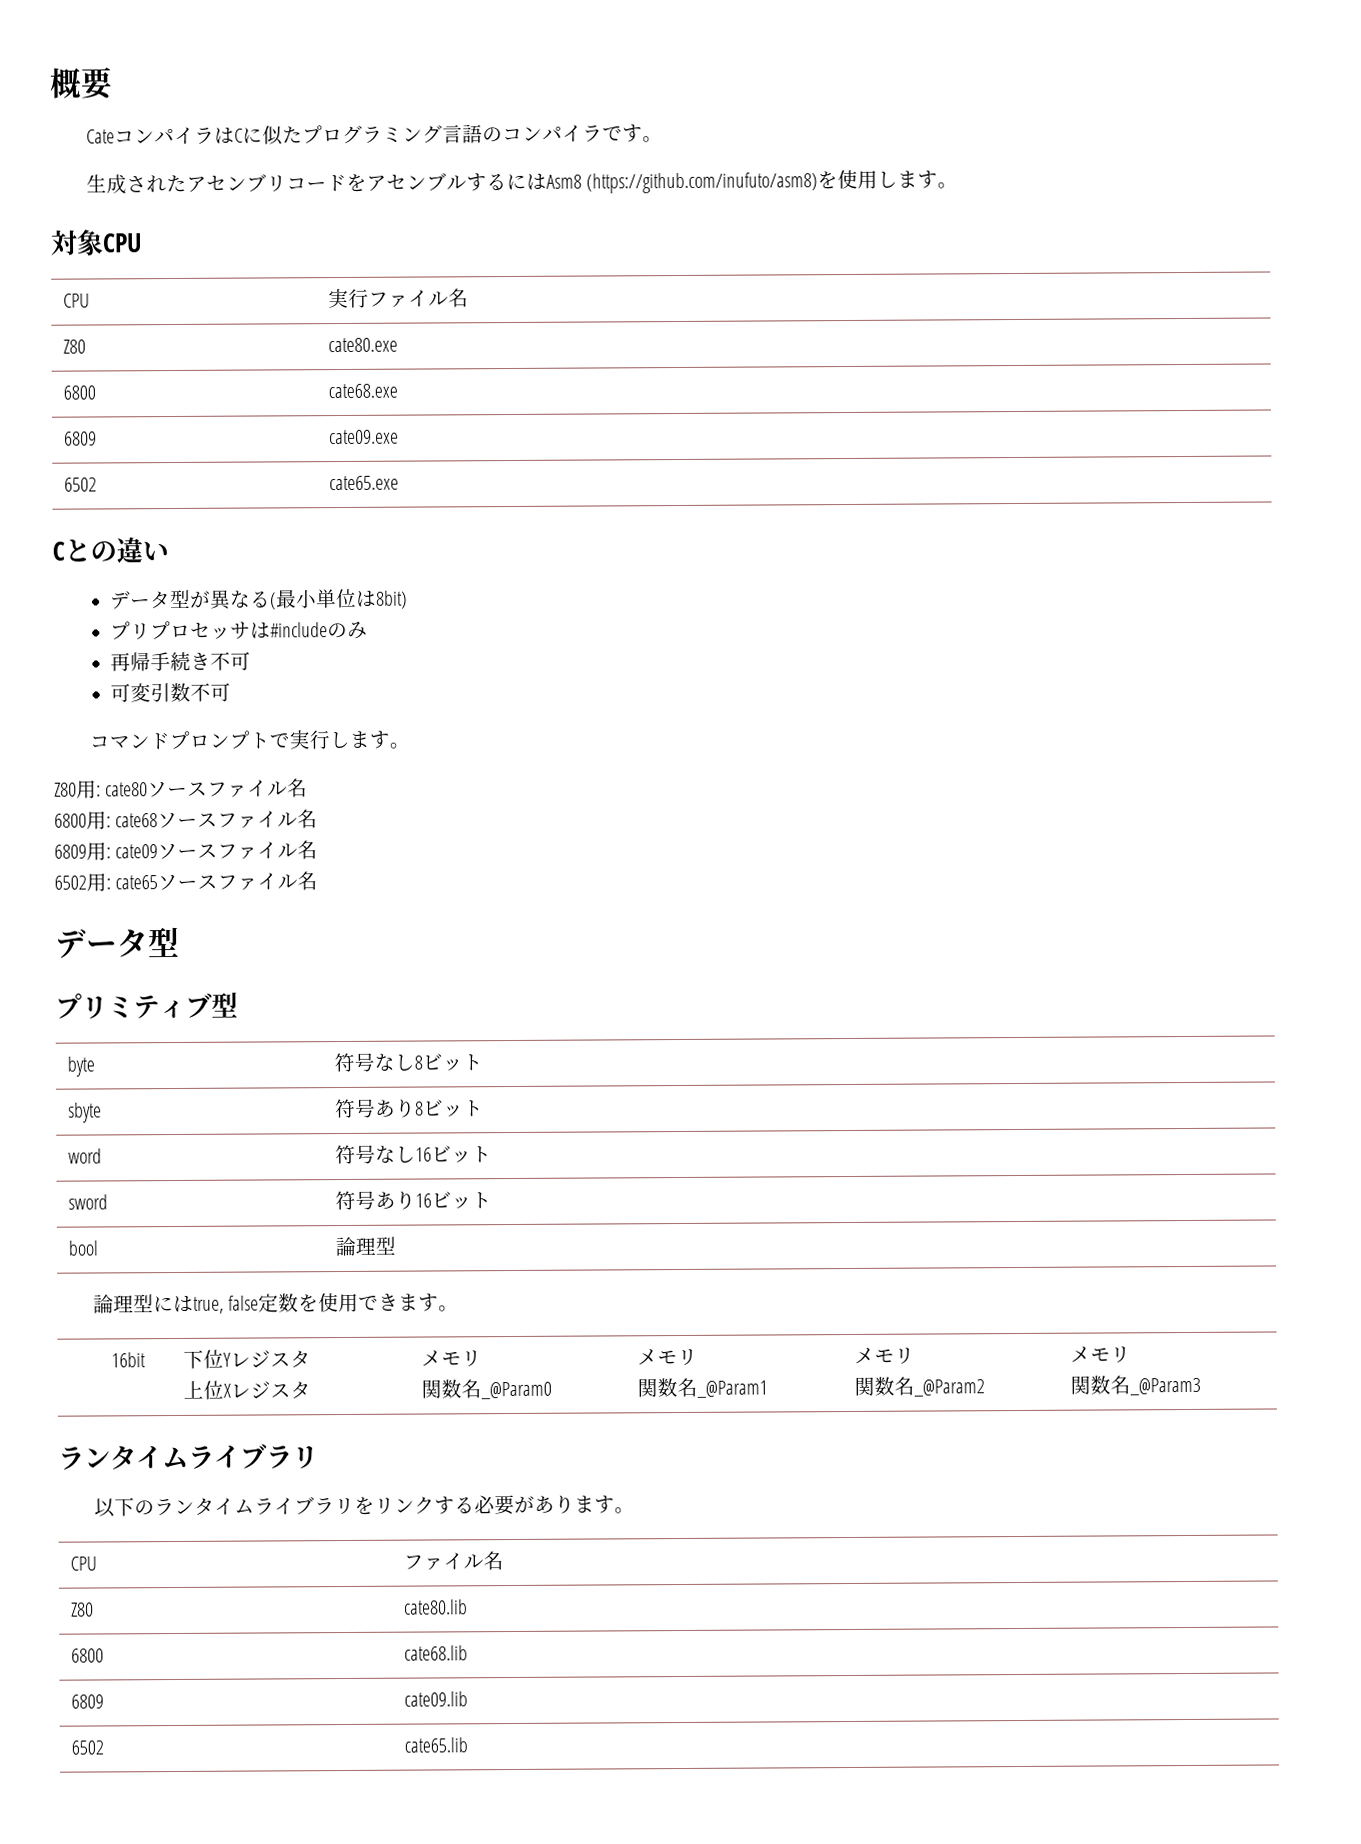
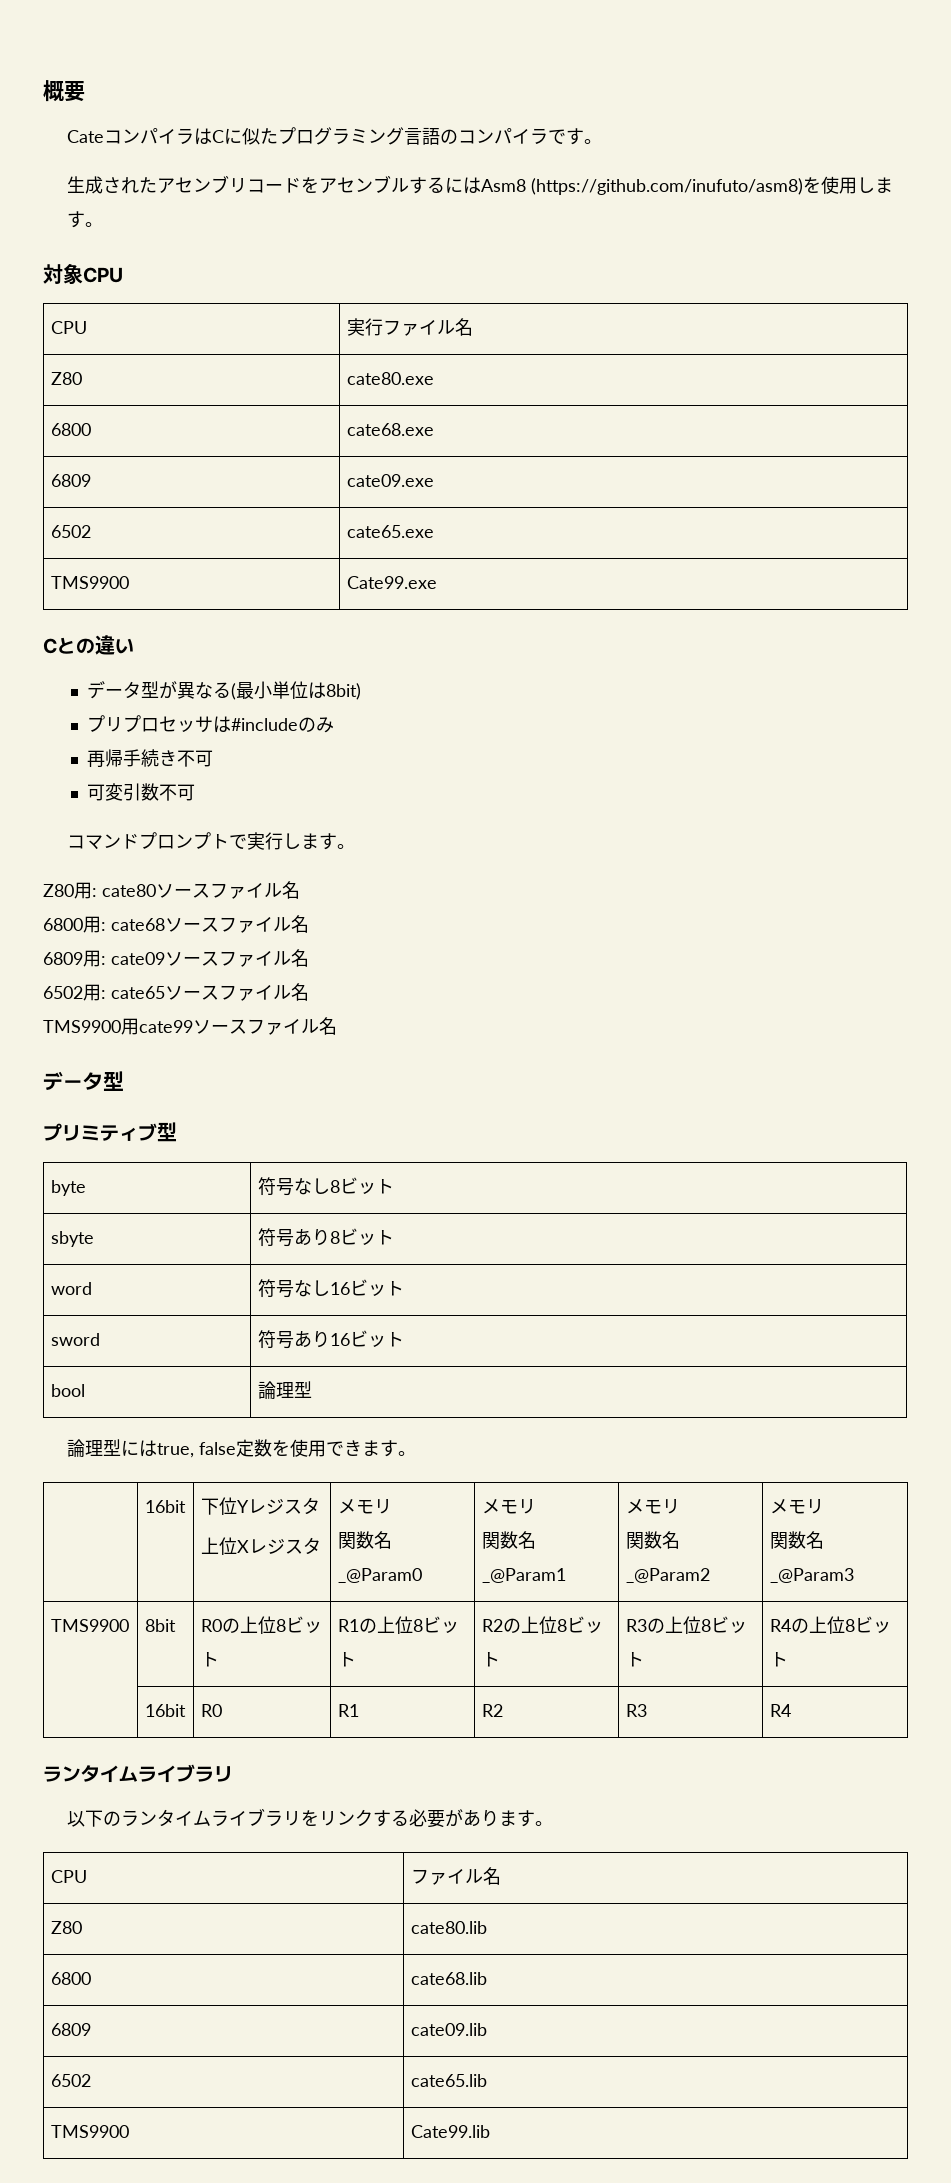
+ TMS9900 | Cate99.exe
+ TMS9900用cate99ソースファイル名
+ TMS9900 | 8bit | R0の上位8ビット | R1の上位8ビット | R2の上位8ビット | R3の上位8ビット | R4の上位8ビット
+ | 16bit | R0 | R1 | R2 | R3 | R4
+ TMS9900 | Cate99.lib

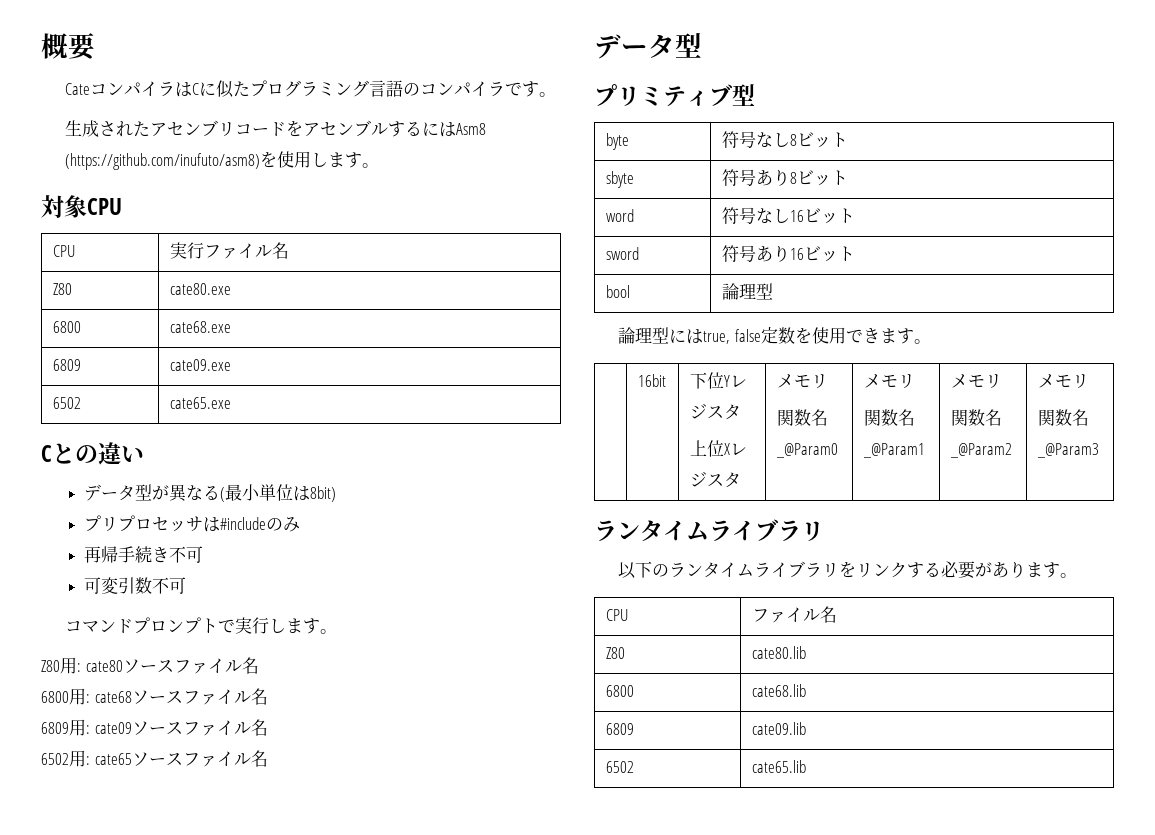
- TMS9900 | Cate99.exe
- TMS9900用cate99ソースファイル名
- TMS9900 | 8bit | R0の上位8ビット | R1の上位8ビット | R2の上位8ビット | R3の上位8ビット | R4の上位8ビット
- | 16bit | R0 | R1 | R2 | R3 | R4
- TMS9900 | Cate99.lib

